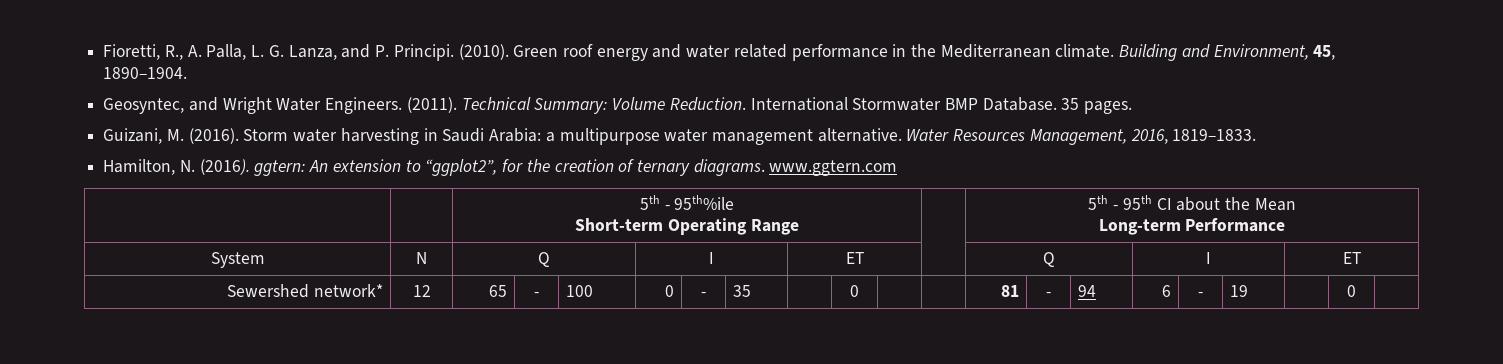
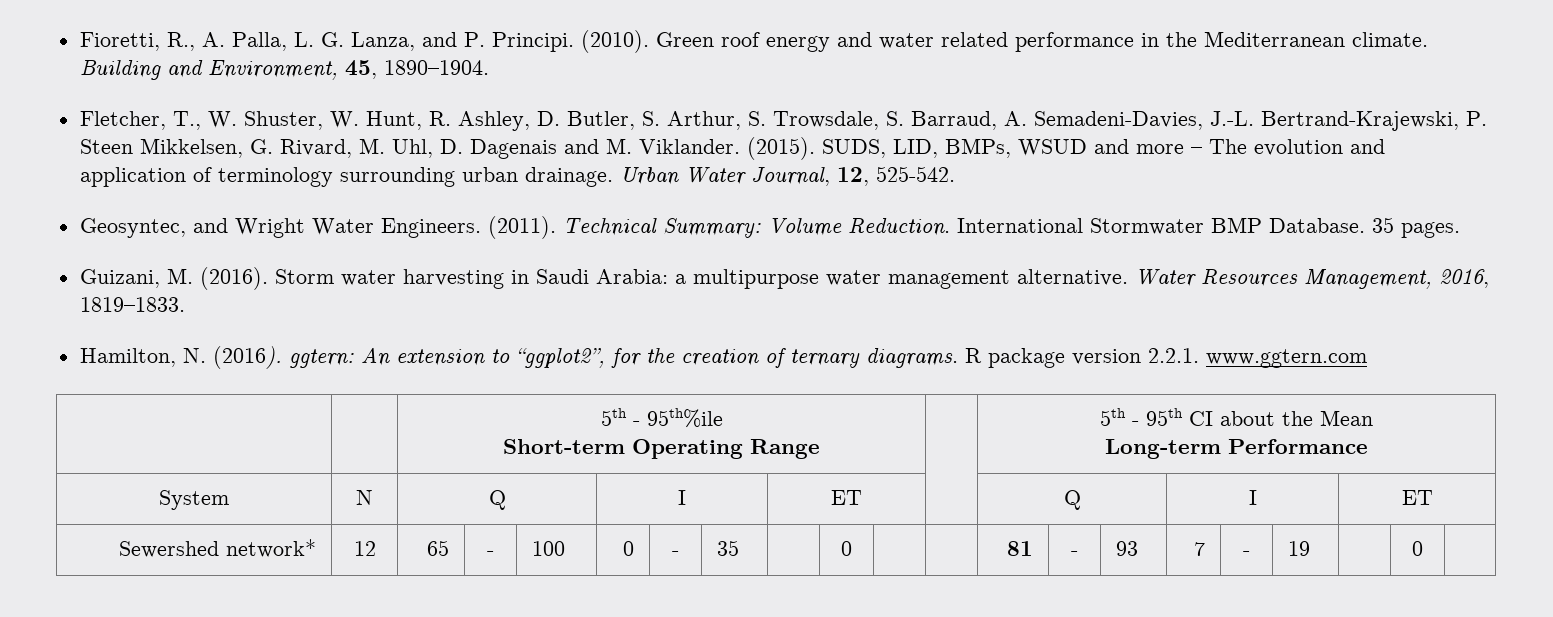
+ Fletcher, T., W. Shuster, W. Hunt, R. Ashley, D. Butler, S. Arthur, S. Trowsdale, S. Barraud, A. Semadeni-Davies, J.-L. Bertrand-Krajewski, P. Steen Mikkelsen, G. Rivard, M. Uhl, D. Dagenais and M. Viklander. (2015). SUDS, LID, BMPs, WSUD and more – The evolution and application of terminology surrounding urban drainage. Urban Water Journal, 12, 525-542.
- Hamilton, N. (2016). ggtern: An extension to “ggplot2”, for the creation of ternary diagrams. www.ggtern.com
+ Hamilton, N. (2016). ggtern: An extension to “ggplot2”, for the creation of ternary diagrams. R package version 2.2.1. www.ggtern.com
- Sewershed network* | 12 | 65 | - | 100 | 0 | - | 35 | | 0 | | | 81 | - | 94 | 6 | - | 19 | | 0 |
+ Sewershed network* | 12 | 65 | - | 100 | 0 | - | 35 | | 0 | | | 81 | - | 93 | 7 | - | 19 | | 0 |

